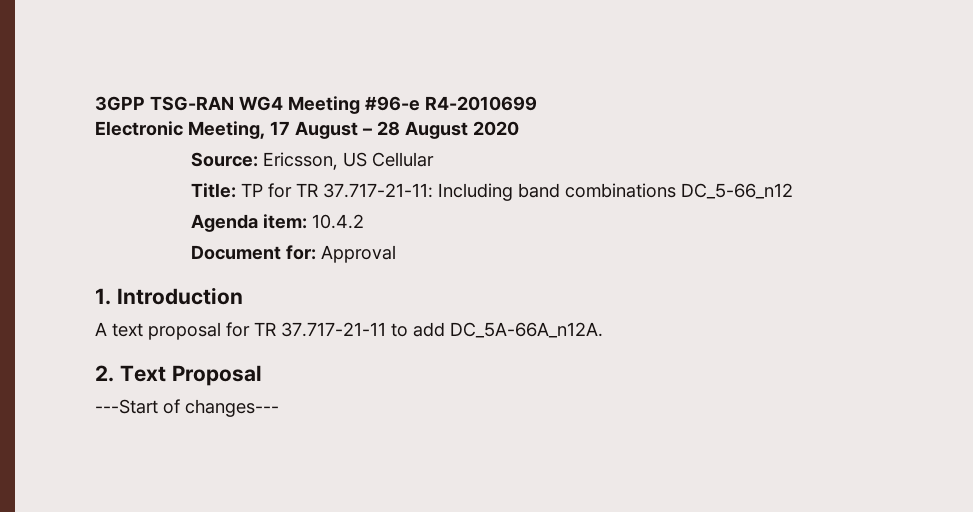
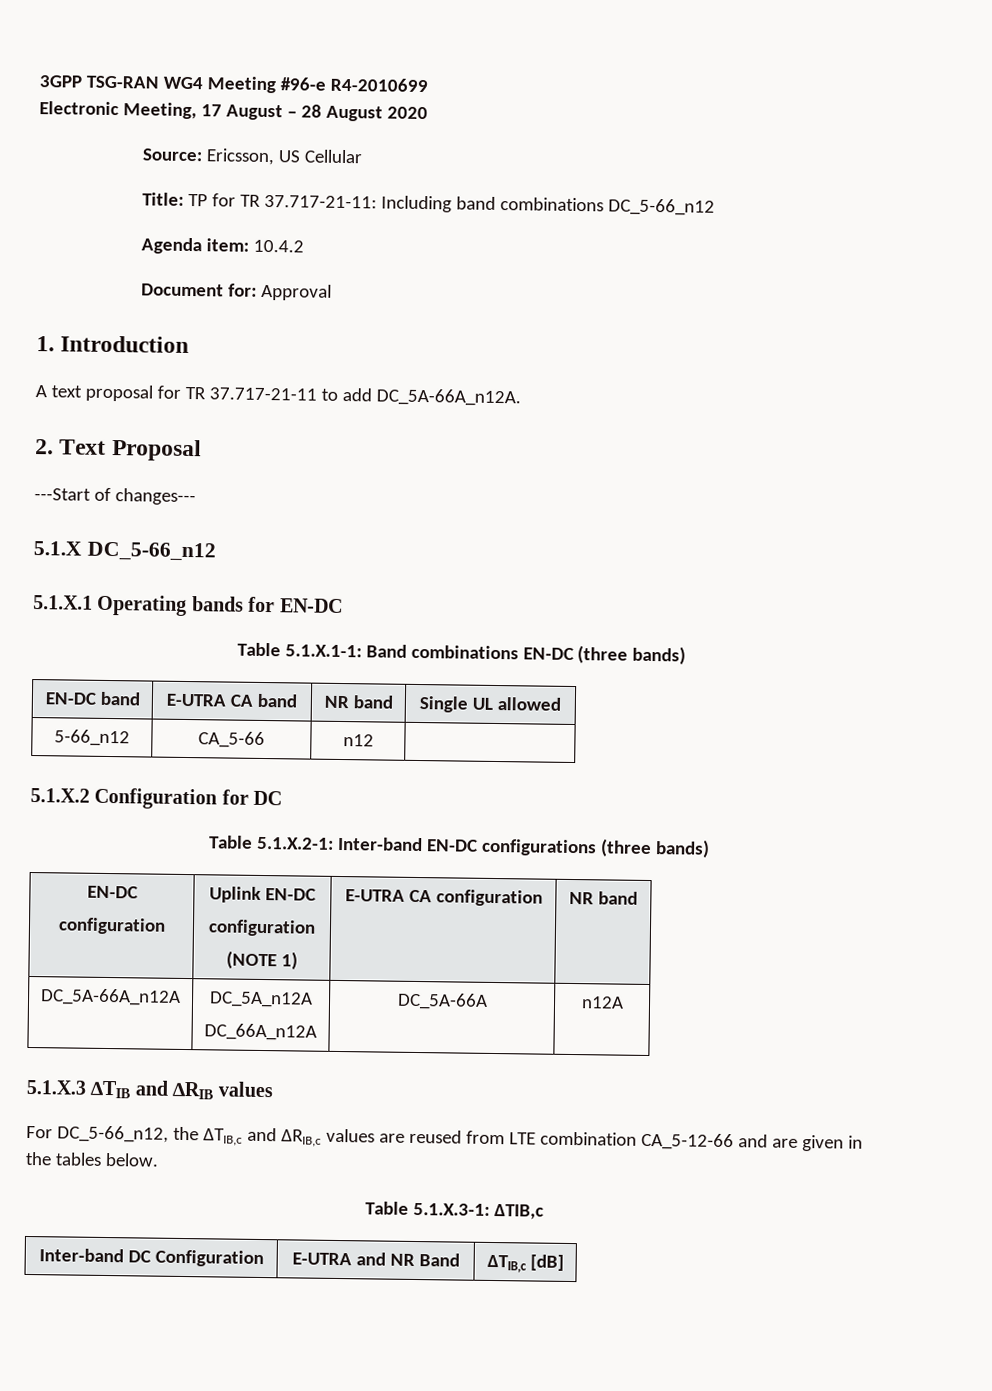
+ 5.1.X DC_5-66_n12
+ 5.1.X.1 Operating bands for EN-DC
+ Table 5.1.X.1-1: Band combinations EN-DC (three bands)
+ EN-DC band | E-UTRA CA band | NR band | Single UL allowed
+ 5-66_n12 | CA_5-66 | n12 |
+ 5.1.X.2 Configuration for DC
+ Table 5.1.X.2-1: Inter-band EN-DC configurations (three bands)
+ EN-DC
+ configuration | Uplink EN-DC
+ configuration
+ (NOTE 1) | E-UTRA CA configuration | NR band
+ DC_5A-66A_n12A | DC_5A_n12A
+ DC_66A_n12A | DC_5A-66A | n12A
+ 5.1.X.3 ∆TIB and ∆RIB values
+ For DC_5-66_n12, the ΔTIB,c and ΔRIB,c values are reused from LTE combination CA_5-12-66 and are given in the tables below.
+ Table 5.1.X.3-1: ΔTIB,c
+ Inter-band DC Configuration | E-UTRA and NR Band | ΔTIB,c [dB]

